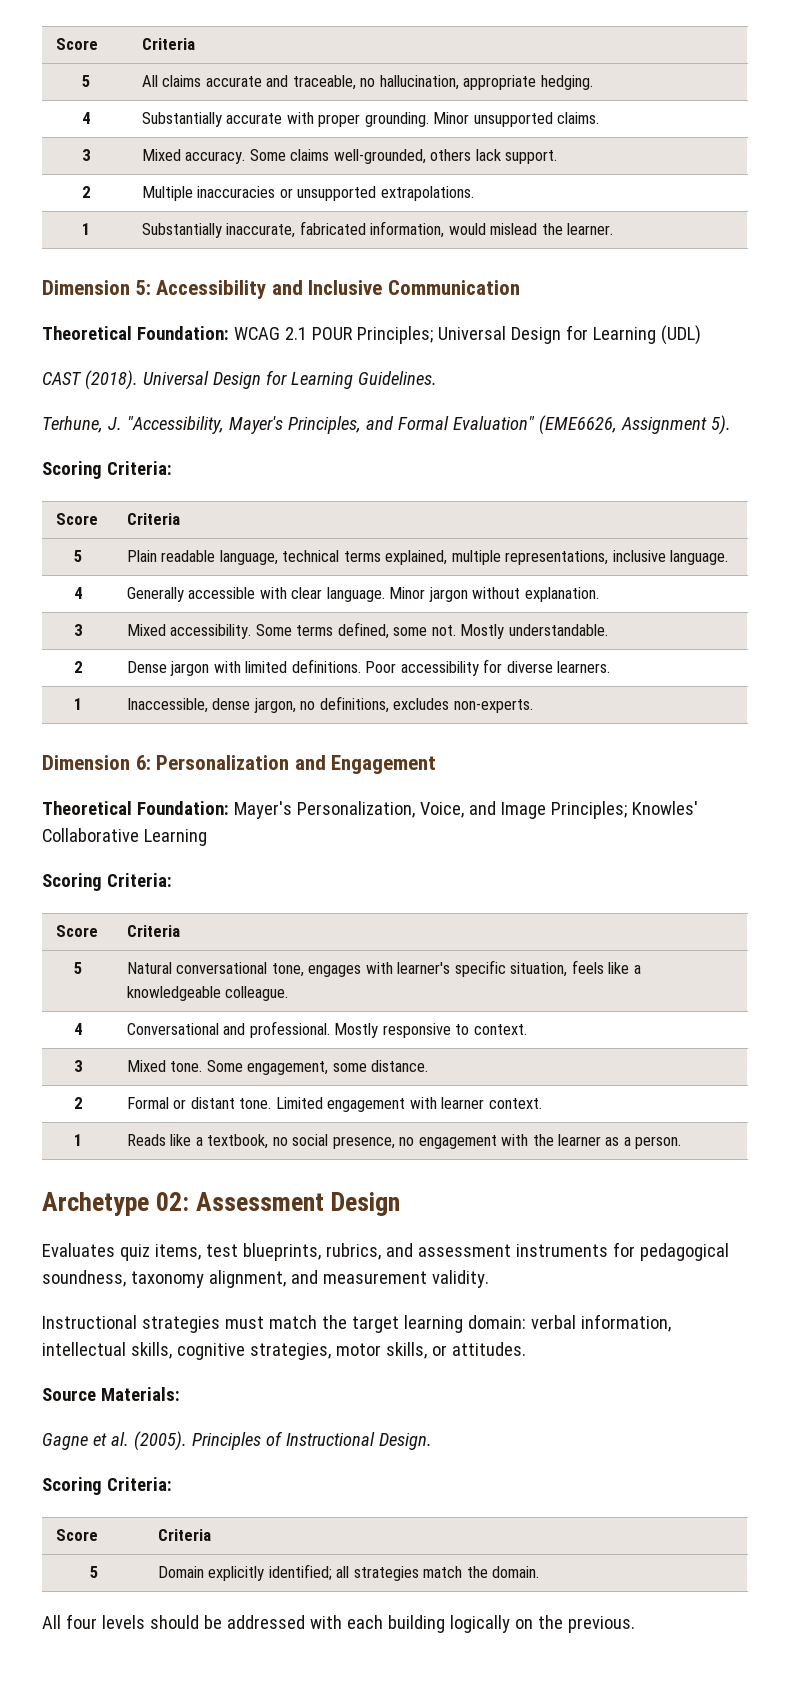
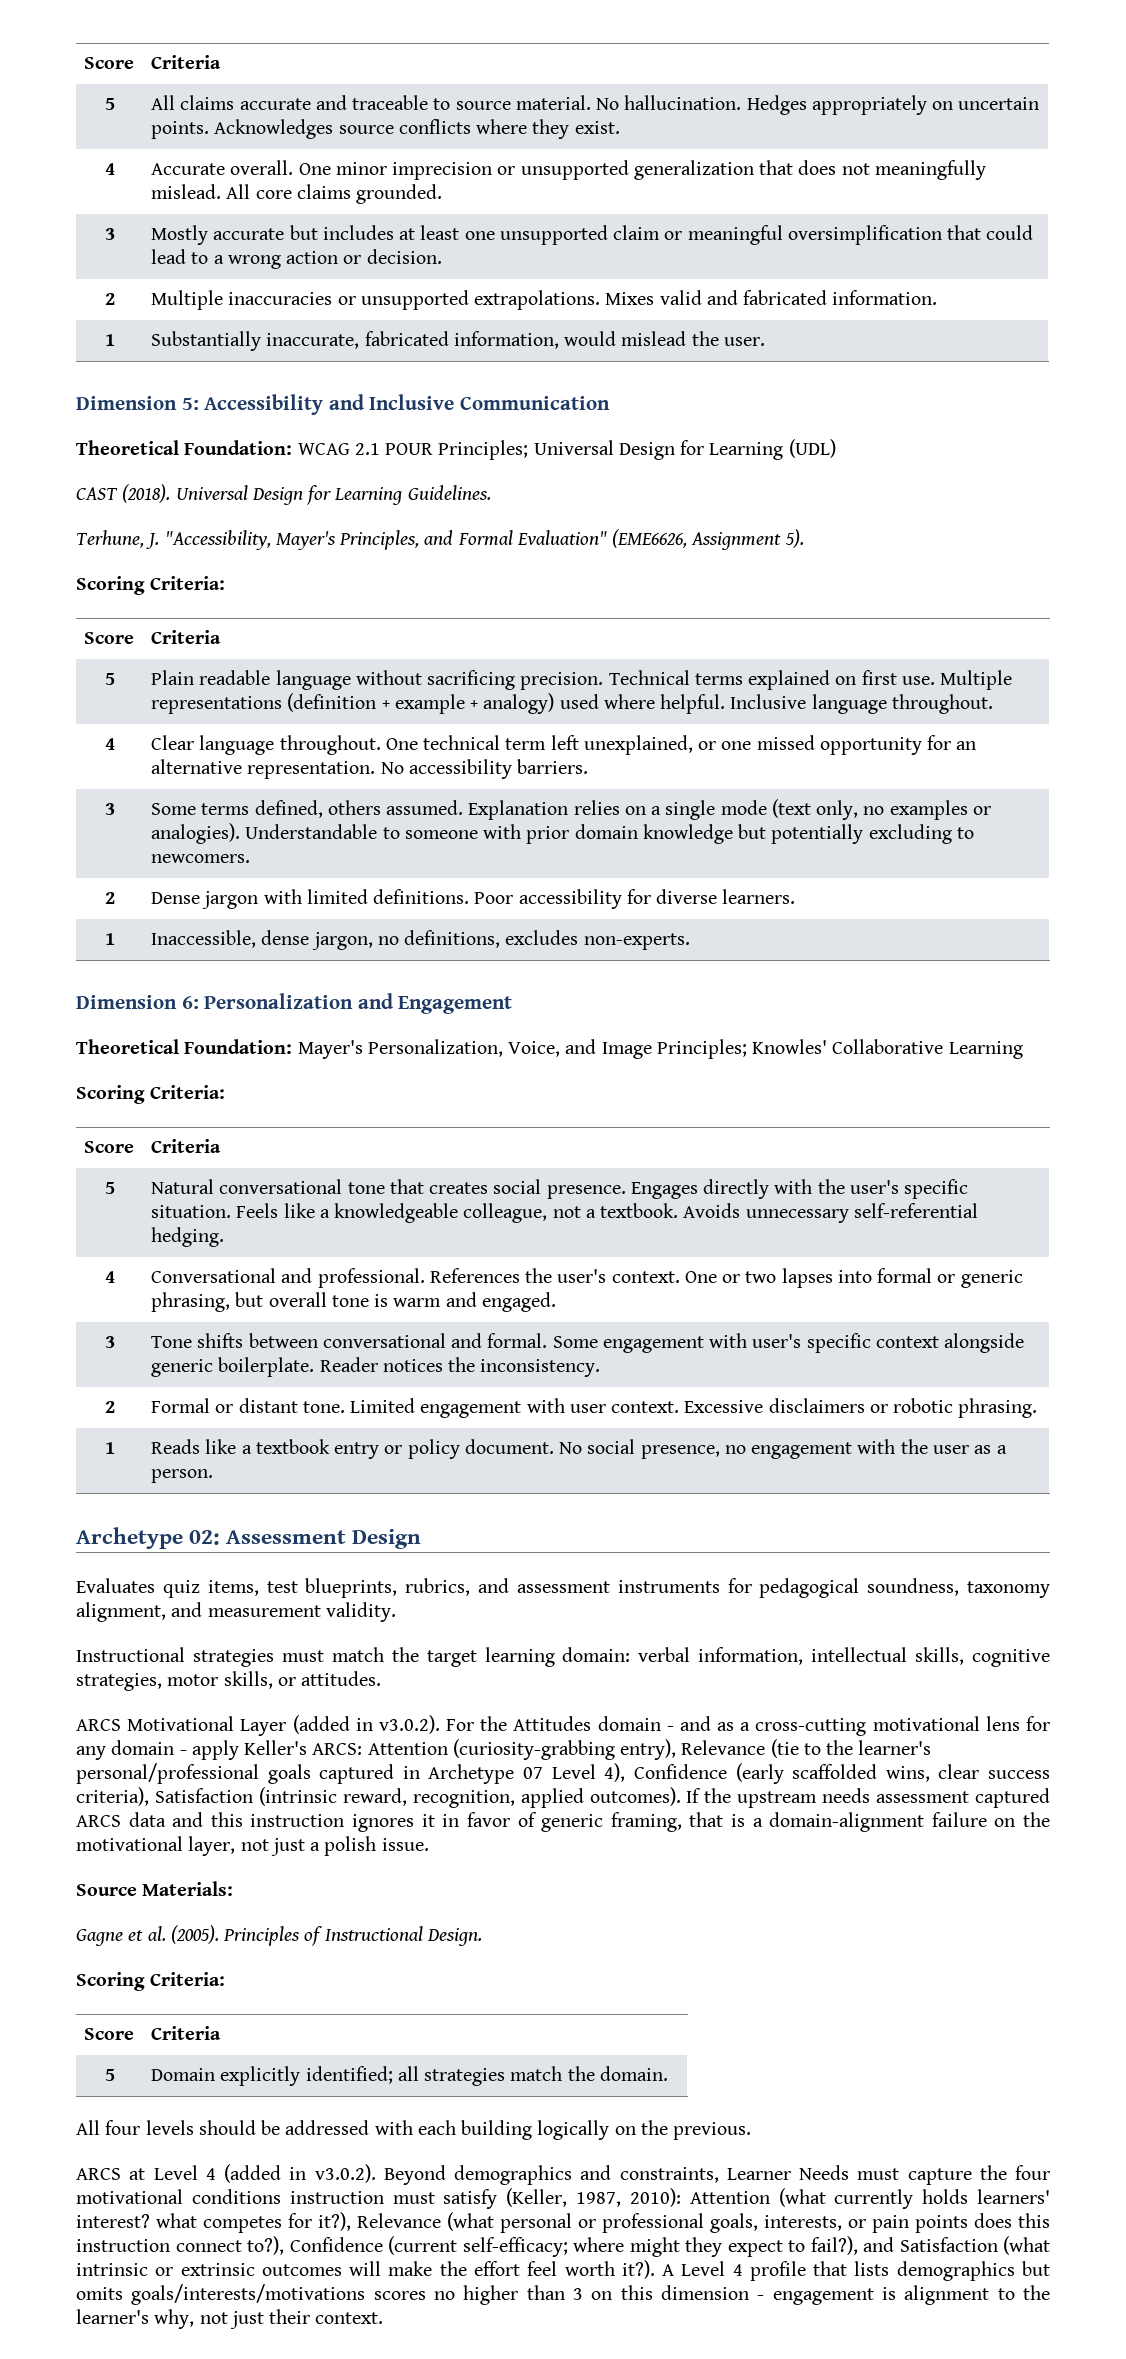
- 5 | All claims accurate and traceable, no hallucination, appropriate hedging.
- 4 | Substantially accurate with proper grounding. Minor unsupported claims.
- 3 | Mixed accuracy. Some claims well-grounded, others lack support.
+ 5 | All claims accurate and traceable to source material. No hallucination. Hedges appropriately on uncertain points. Acknowledges source conflicts where they exist.
+ 4 | Accurate overall. One minor imprecision or unsupported generalization that does not meaningfully mislead. All core claims grounded.
+ 3 | Mostly accurate but includes at least one unsupported claim or meaningful oversimplification that could lead to a wrong action or decision.
- 2 | Multiple inaccuracies or unsupported extrapolations.
+ 2 | Multiple inaccuracies or unsupported extrapolations. Mixes valid and fabricated information.
- 1 | Substantially inaccurate, fabricated information, would mislead the learner.
+ 1 | Substantially inaccurate, fabricated information, would mislead the user.
- 5 | Plain readable language, technical terms explained, multiple representations, inclusive language.
- 4 | Generally accessible with clear language. Minor jargon without explanation.
- 3 | Mixed accessibility. Some terms defined, some not. Mostly understandable.
+ 5 | Plain readable language without sacrificing precision. Technical terms explained on first use. Multiple representations (definition + example + analogy) used where helpful. Inclusive language throughout.
+ 4 | Clear language throughout. One technical term left unexplained, or one missed opportunity for an alternative representation. No accessibility barriers.
+ 3 | Some terms defined, others assumed. Explanation relies on a single mode (text only, no examples or analogies). Understandable to someone with prior domain knowledge but potentially excluding to newcomers.
- 5 | Natural conversational tone, engages with learner's specific situation, feels like a knowledgeable colleague.
- 4 | Conversational and professional. Mostly responsive to context.
- 3 | Mixed tone. Some engagement, some distance.
+ 5 | Natural conversational tone that creates social presence. Engages directly with the user's specific situation. Feels like a knowledgeable colleague, not a textbook. Avoids unnecessary self-referential hedging.
+ 4 | Conversational and professional. References the user's context. One or two lapses into formal or generic phrasing, but overall tone is warm and engaged.
+ 3 | Tone shifts between conversational and formal. Some engagement with user's specific context alongside generic boilerplate. Reader notices the inconsistency.
- 2 | Formal or distant tone. Limited engagement with learner context.
+ 2 | Formal or distant tone. Limited engagement with user context. Excessive disclaimers or robotic phrasing.
- 1 | Reads like a textbook, no social presence, no engagement with the learner as a person.
+ 1 | Reads like a textbook entry or policy document. No social presence, no engagement with the user as a person.
+ ARCS Motivational Layer (added in v3.0.2). For the Attitudes domain - and as a cross-cutting motivational lens for any domain - apply Keller's ARCS: Attention (curiosity-grabbing entry), Relevance (tie to the learner's personal/professional goals captured in Archetype 07 Level 4), Confidence (early scaffolded wins, clear success criteria), Satisfaction (intrinsic reward, recognition, applied outcomes). If the upstream needs assessment captured ARCS data and this instruction ignores it in favor of generic framing, that is a domain-alignment failure on the motivational layer, not just a polish issue.
+ ARCS at Level 4 (added in v3.0.2). Beyond demographics and constraints, Learner Needs must capture the four motivational conditions instruction must satisfy (Keller, 1987, 2010): Attention (what currently holds learners' interest? what competes for it?), Relevance (what personal or professional goals, interests, or pain points does this instruction connect to?), Confidence (current self-efficacy; where might they expect to fail?), and Satisfaction (what intrinsic or extrinsic outcomes will make the effort feel worth it?). A Level 4 profile that lists demographics but omits goals/interests/motivations scores no higher than 3 on this dimension - engagement is alignment to the learner's why, not just their context.

